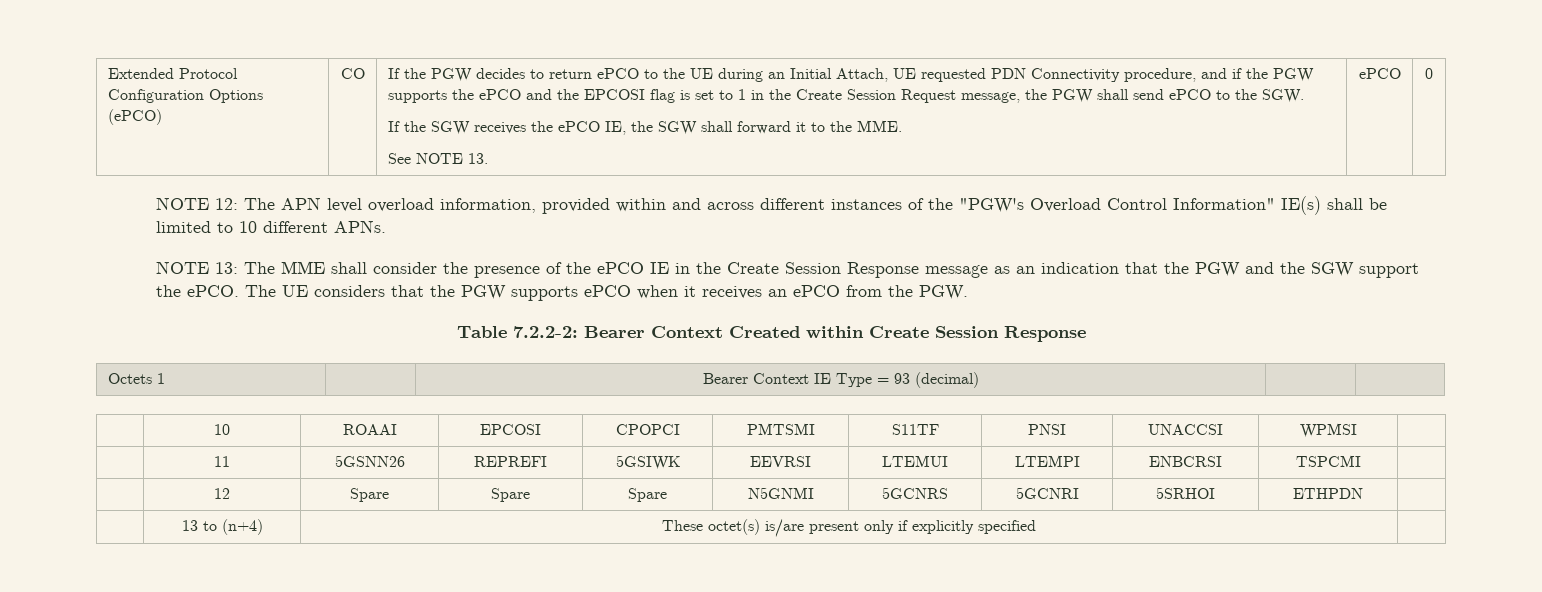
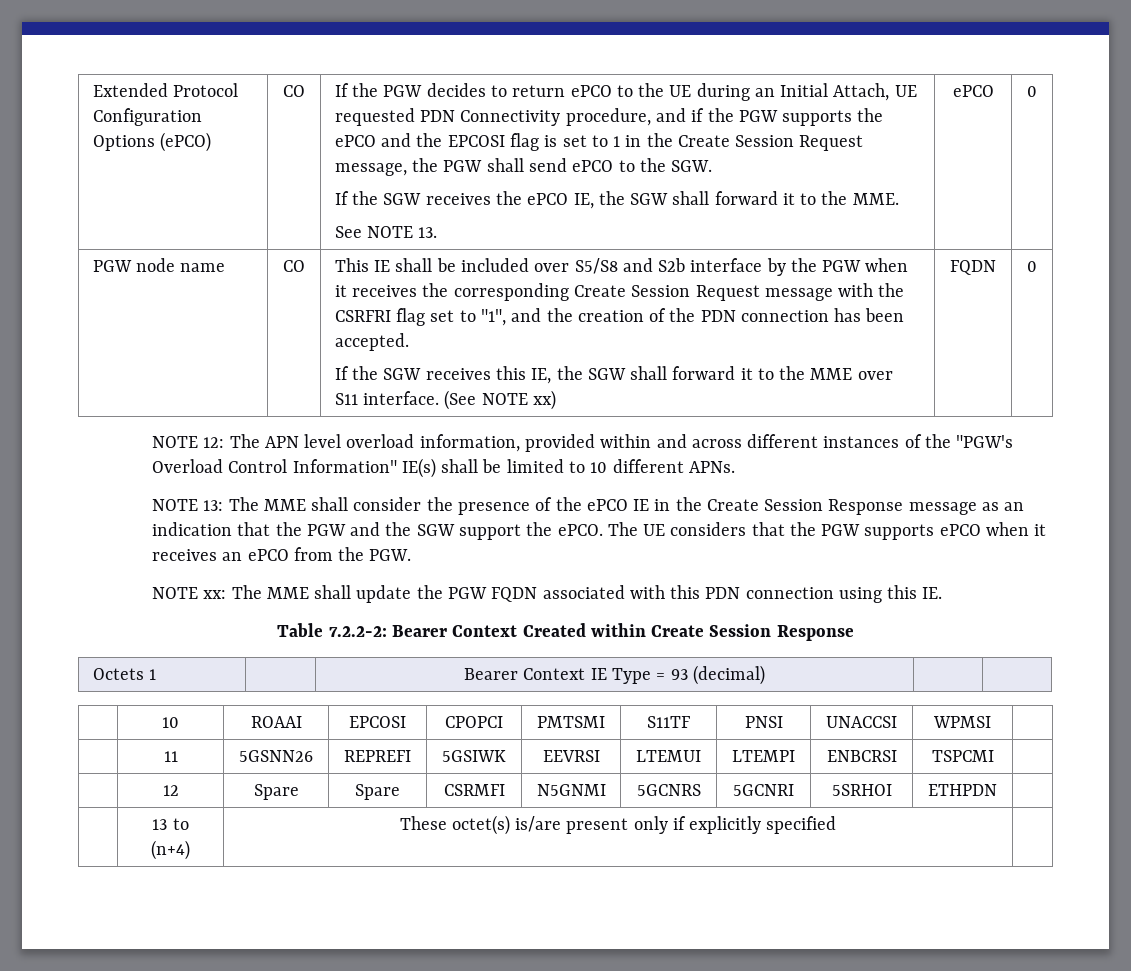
+ PGW node name | CO | This IE shall be included over S5/S8 and S2b interface by the PGW when it receives the corresponding Create Session Request message with the CSRFRI flag set to "1", and the creation of the PDN connection has been accepted.
+ If the SGW receives this IE, the SGW shall forward it to the MME over S11 interface. (See NOTE xx) | FQDN | 0
+ NOTE xx: The MME shall update the PGW FQDN associated with this PDN connection using this IE.
- | 12 | Spare | Spare | Spare | N5GNMI | 5GCNRS | 5GCNRI | 5SRHOI | ETHPDN |
+ | 12 | Spare | Spare | CSRMFI | N5GNMI | 5GCNRS | 5GCNRI | 5SRHOI | ETHPDN |

